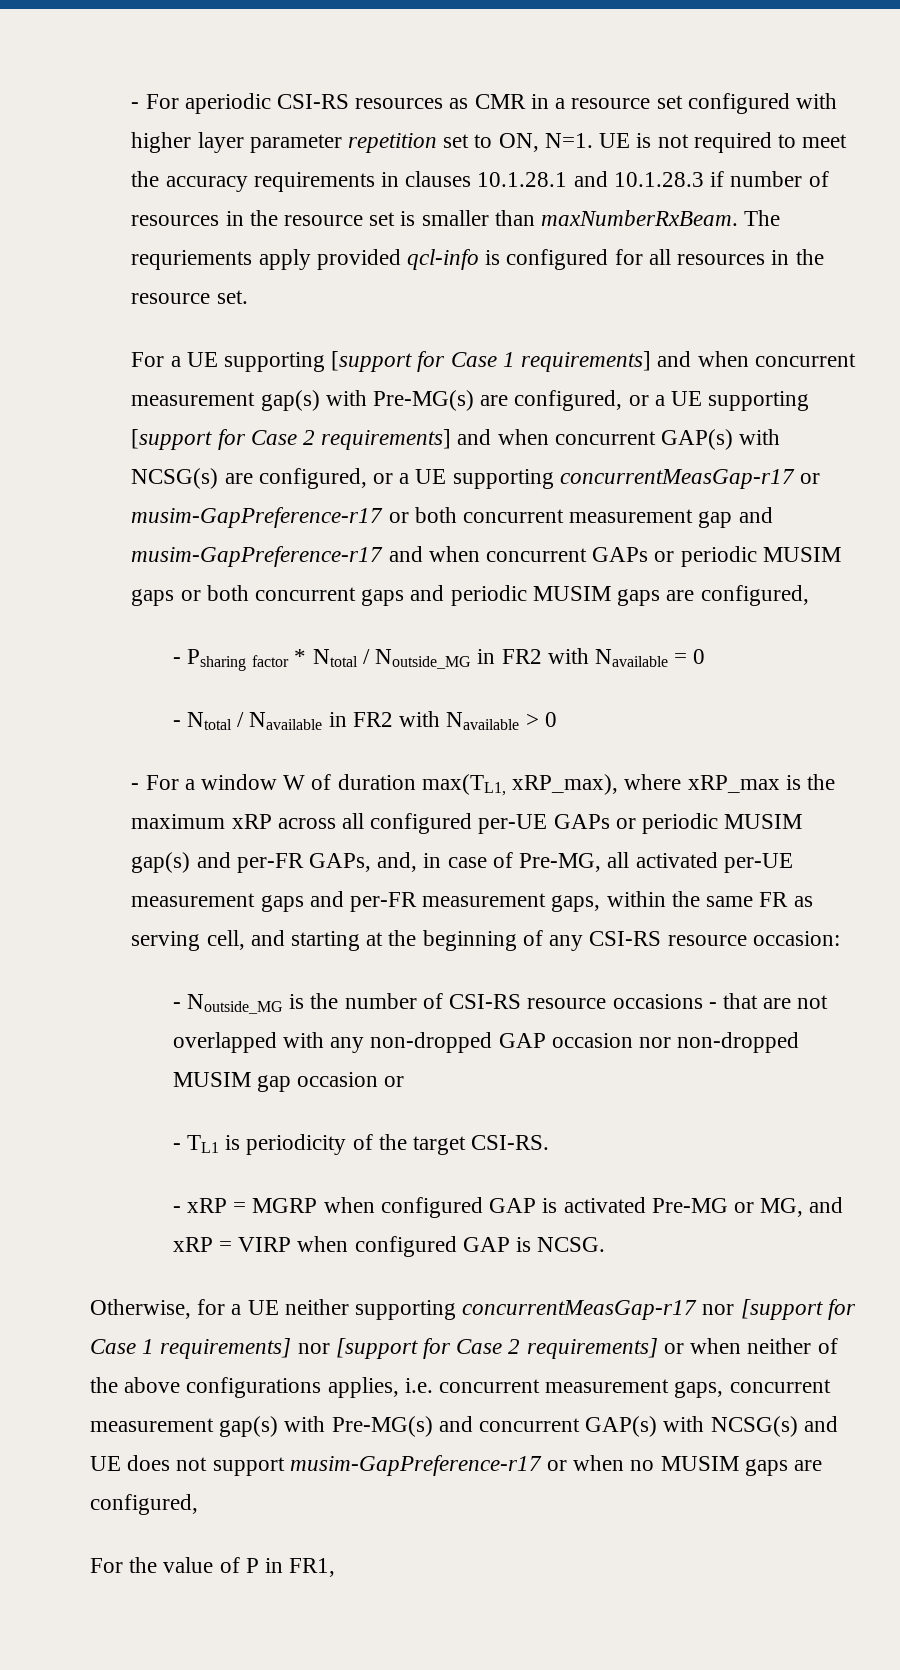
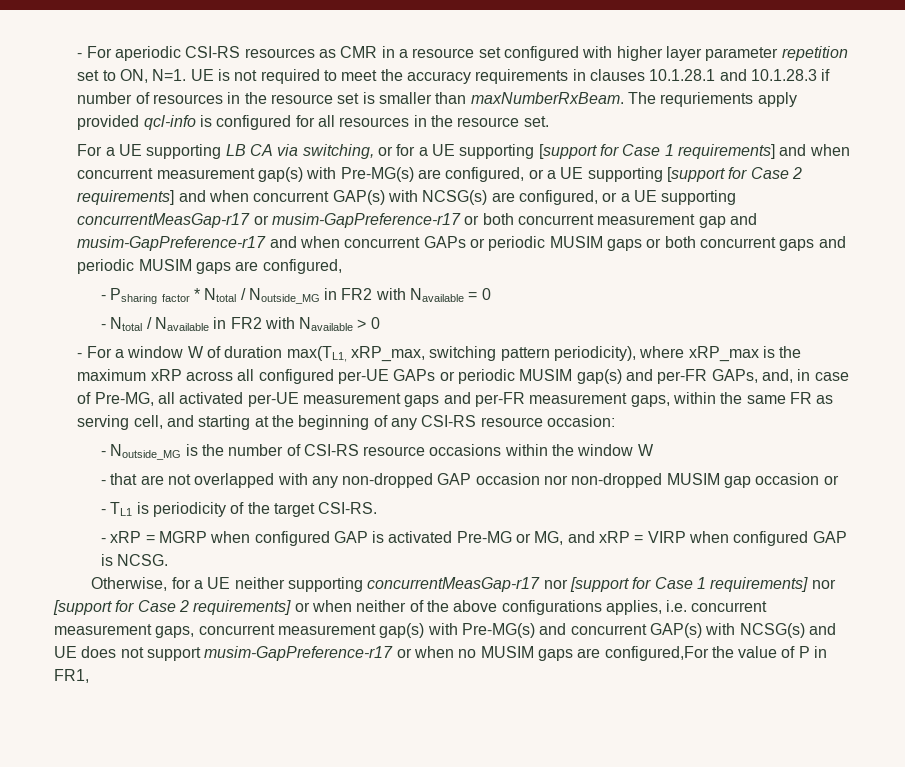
- For a UE supporting [support for Case 1 requirements] and when concurrent measurement gap(s) with Pre-MG(s) are configured, or a UE supporting [support for Case 2 requirements] and when concurrent GAP(s) with NCSG(s) are configured, or a UE supporting concurrentMeasGap-r17 or musim-GapPreference-r17 or both concurrent measurement gap and musim-GapPreference-r17 and when concurrent GAPs or periodic MUSIM gaps or both concurrent gaps and periodic MUSIM gaps are configured,
+ For a UE supporting LB CA via switching, or for a UE supporting [support for Case 1 requirements] and when concurrent measurement gap(s) with Pre-MG(s) are configured, or a UE supporting [support for Case 2 requirements] and when concurrent GAP(s) with NCSG(s) are configured, or a UE supporting concurrentMeasGap-r17 or musim-GapPreference-r17 or both concurrent measurement gap and musim-GapPreference-r17 and when concurrent GAPs or periodic MUSIM gaps or both concurrent gaps and periodic MUSIM gaps are configured,
- - For a window W of duration max(TL1, xRP_max), where xRP_max is the maximum xRP across all configured per-UE GAPs or periodic MUSIM gap(s) and per-FR GAPs, and, in case of Pre-MG, all activated per-UE measurement gaps and per-FR measurement gaps, within the same FR as serving cell, and starting at the beginning of any CSI-RS resource occasion:
+ - For a window W of duration max(TL1, xRP_max, switching pattern periodicity), where xRP_max is the maximum xRP across all configured per-UE GAPs or periodic MUSIM gap(s) and per-FR GAPs, and, in case of Pre-MG, all activated per-UE measurement gaps and per-FR measurement gaps, within the same FR as serving cell, and starting at the beginning of any CSI-RS resource occasion:
- - Noutside_MG is the number of CSI-RS resource occasions - that are not overlapped with any non-dropped GAP occasion nor non-dropped MUSIM gap occasion or
+ - Noutside_MG is the number of CSI-RS resource occasions within the window W
+ - that are not overlapped with any non-dropped GAP occasion nor non-dropped MUSIM gap occasion or
- Otherwise, for a UE neither supporting concurrentMeasGap-r17 nor [support for Case 1 requirements] nor [support for Case 2 requirements] or when neither of the above configurations applies, i.e. concurrent measurement gaps, concurrent measurement gap(s) with Pre-MG(s) and concurrent GAP(s) with NCSG(s) and UE does not support musim-GapPreference-r17 or when no MUSIM gaps are configured,
- For the value of P in FR1,
+ Otherwise, for a UE neither supporting concurrentMeasGap-r17 nor [support for Case 1 requirements] nor [support for Case 2 requirements] or when neither of the above configurations applies, i.e. concurrent measurement gaps, concurrent measurement gap(s) with Pre-MG(s) and concurrent GAP(s) with NCSG(s) and UE does not support musim-GapPreference-r17 or when no MUSIM gaps are configured,For the value of P in FR1,

